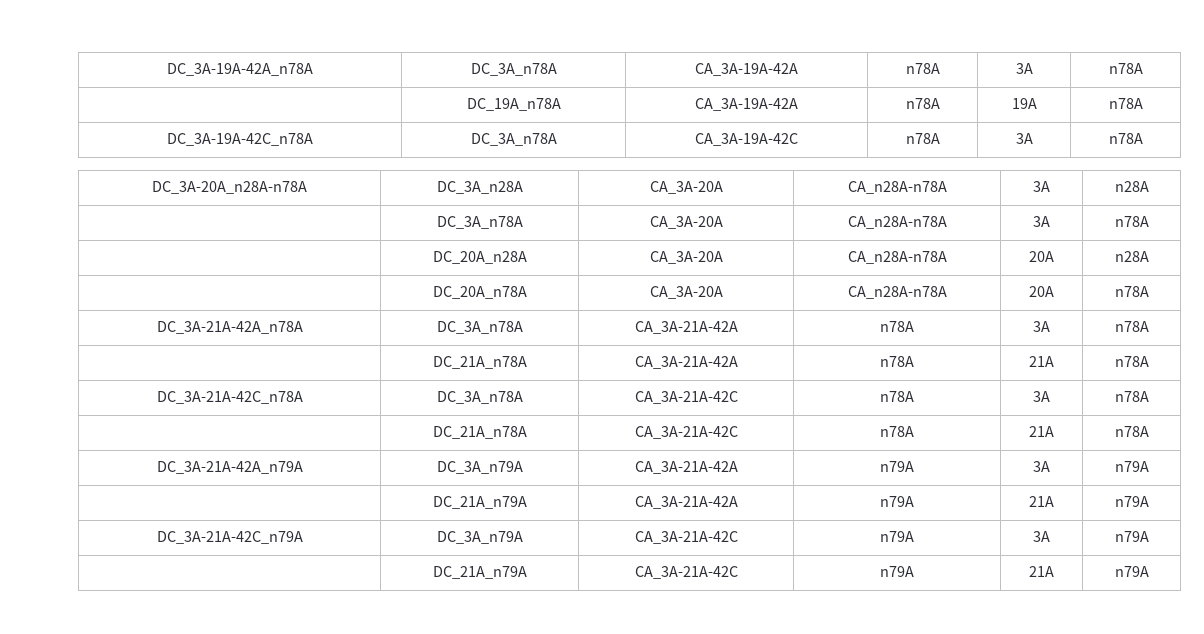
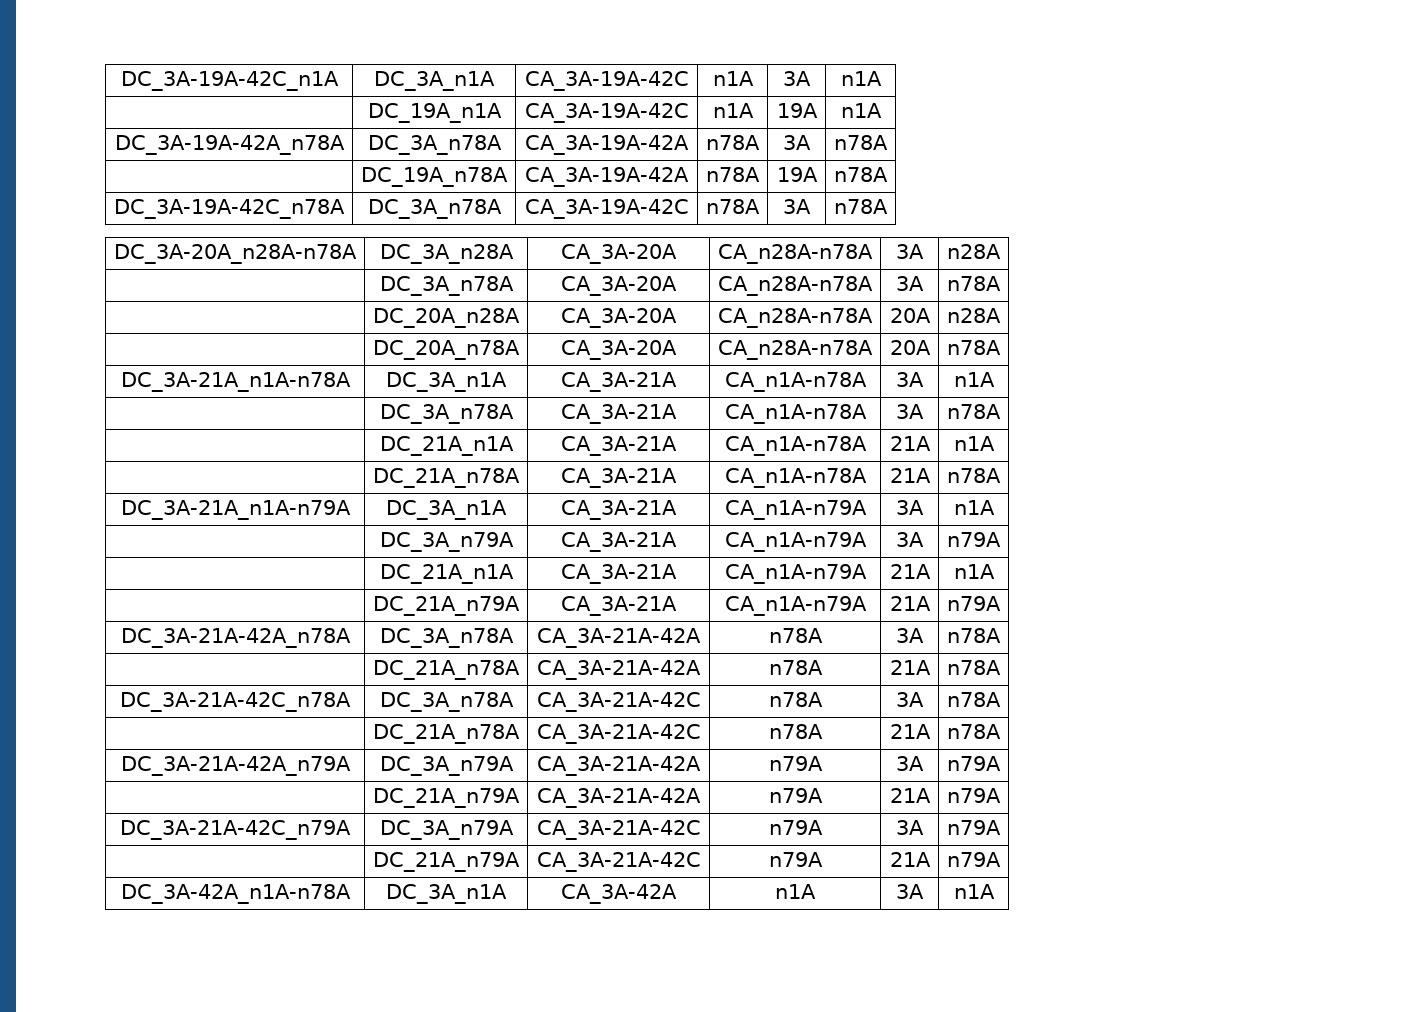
+ DC_3A-19A-42C_n1A | DC_3A_n1A | CA_3A-19A-42C | n1A | 3A | n1A
+ | DC_19A_n1A | CA_3A-19A-42C | n1A | 19A | n1A
+ DC_3A-21A_n1A-n78A | DC_3A_n1A | CA_3A-21A | CA_n1A-n78A | 3A | n1A
+ | DC_3A_n78A | CA_3A-21A | CA_n1A-n78A | 3A | n78A
+ | DC_21A_n1A | CA_3A-21A | CA_n1A-n78A | 21A | n1A
+ | DC_21A_n78A | CA_3A-21A | CA_n1A-n78A | 21A | n78A
+ DC_3A-21A_n1A-n79A | DC_3A_n1A | CA_3A-21A | CA_n1A-n79A | 3A | n1A
+ | DC_3A_n79A | CA_3A-21A | CA_n1A-n79A | 3A | n79A
+ | DC_21A_n1A | CA_3A-21A | CA_n1A-n79A | 21A | n1A
+ | DC_21A_n79A | CA_3A-21A | CA_n1A-n79A | 21A | n79A
+ DC_3A-42A_n1A-n78A | DC_3A_n1A | CA_3A-42A | n1A | 3A | n1A

